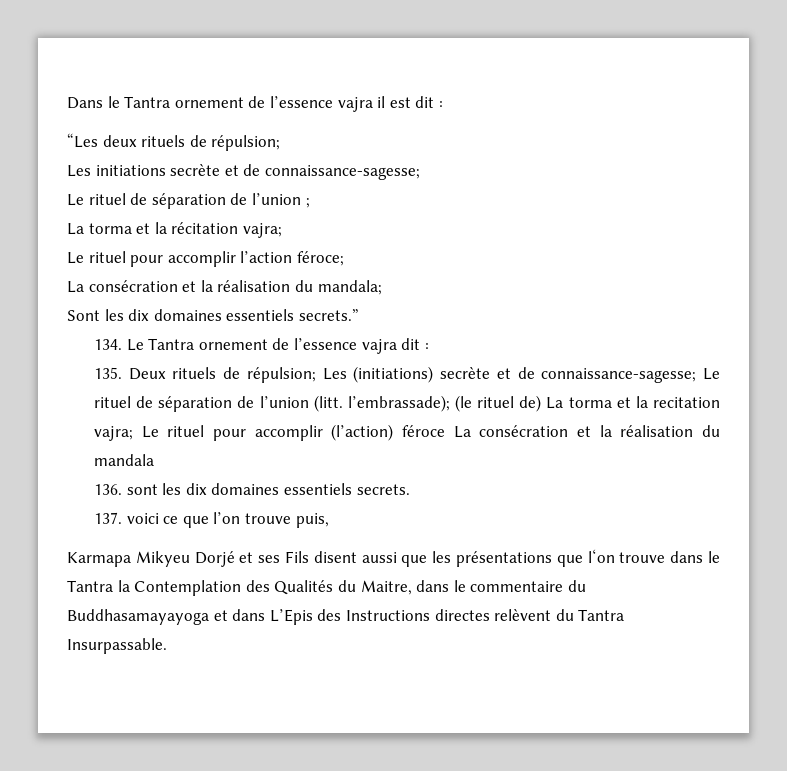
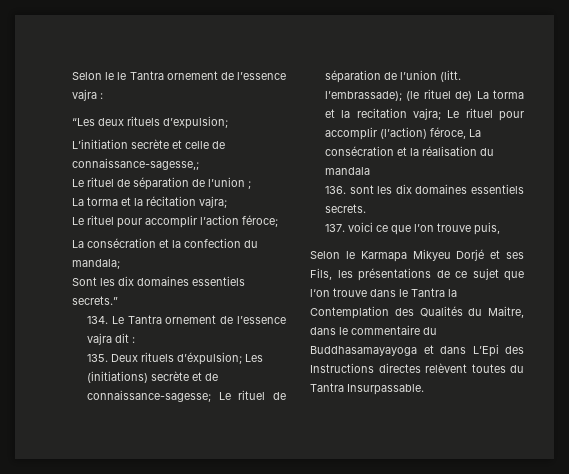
- Dans le Tantra ornement de l’essence vajra il est dit :
+ Selon le le Tantra ornement de l’essence vajra :
- “Les deux rituels de répulsion;
- Les initiations secrète et de connaissance-sagesse;
+ “Les deux rituels d’expulsion;
+ L’initiation secrète et celle de connaissance-sagesse,;
- La consécration et la réalisation du mandala;
+ La consécration et la confection du mandala;
- 135. Deux rituels de répulsion; Les (initiations) secrète et de connaissance-sagesse; Le rituel de séparation de l’union (litt. l’embrassade); (le rituel de) La torma et la recitation vajra; Le rituel pour accomplir (l’action) féroce La consécration et la réalisation du mandala
+ 135. Deux rituels d’éxpulsion; Les (initiations) secrète et de connaissance-sagesse; Le rituel de séparation de l’union (litt. l’embrassade); (le rituel de) La torma et la recitation vajra; Le rituel pour accomplir (l’action) féroce, La consécration et la réalisation du mandala
- Karmapa Mikyeu Dorjé et ses Fils disent aussi que les présentations que l‘on trouve dans le Tantra la Contemplation des Qualités du Maitre, dans le commentaire du Buddhasamayayoga et dans L’Epis des Instructions directes relèvent du Tantra Insurpassable.
+ Selon le Karmapa Mikyeu Dorjé et ses Fils, les présentations de ce sujet que l‘on trouve dans le Tantra la Contemplation des Qualités du Maitre, dans le commentaire du Buddhasamayayoga et dans L’Epi des Instructions directes relèvent toutes du Tantra Insurpassable.

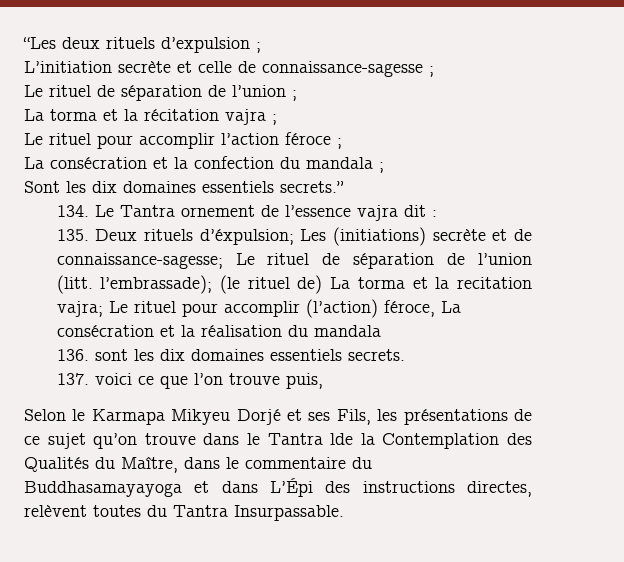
- Selon le le Tantra ornement de l’essence vajra :
- “Les deux rituels d’expulsion;
+ “Les deux rituels d’expulsion ;
- L’initiation secrète et celle de connaissance-sagesse,;
+ L’initiation secrète et celle de connaissance-sagesse ;
- La torma et la récitation vajra;
+ La torma et la récitation vajra ;
- Le rituel pour accomplir l’action féroce;
+ Le rituel pour accomplir l’action féroce ;
- La consécration et la confection du mandala;
+ La consécration et la confection du mandala ;
- Selon le Karmapa Mikyeu Dorjé et ses Fils, les présentations de ce sujet que l‘on trouve dans le Tantra la Contemplation des Qualités du Maitre, dans le commentaire du Buddhasamayayoga et dans L’Epi des Instructions directes relèvent toutes du Tantra Insurpassable.
+ Selon le Karmapa Mikyeu Dorjé et ses Fils, les présentations de ce sujet qu’on trouve dans le Tantra lde la Contemplation des Qualités du Maître, dans le commentaire du Buddhasamayayoga et dans L’Épi des instructions directes, relèvent toutes du Tantra Insurpassable.

